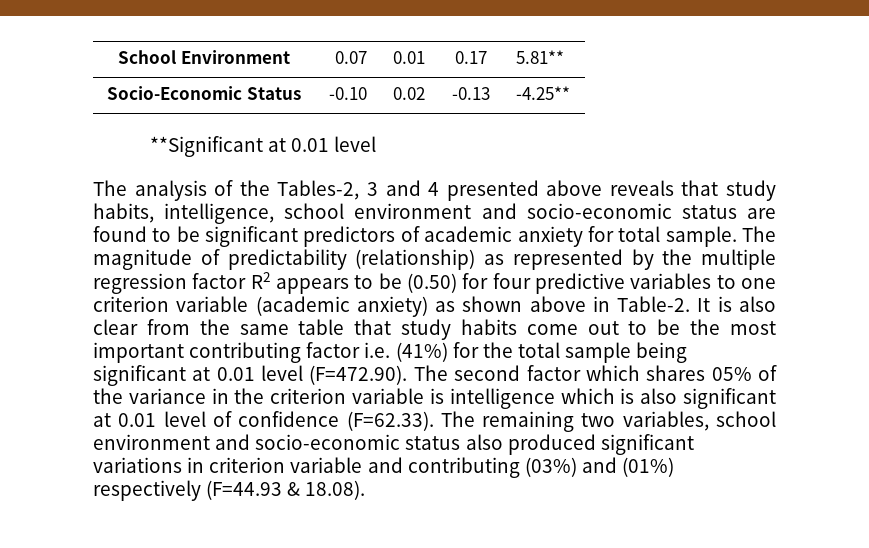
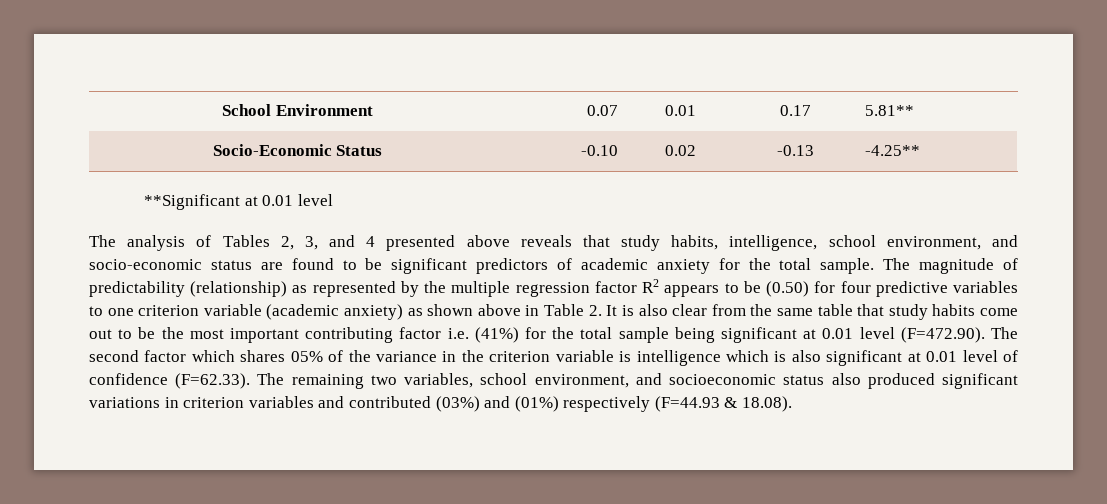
- The analysis of the Tables-2, 3 and 4 presented above reveals that study habits, intelligence, school environment and socio-economic status are found to be significant predictors of academic anxiety for total sample.
+ The analysis of Tables 2, 3, and 4 presented above reveals that study habits, intelligence, school environment, and socio-economic status are found to be significant predictors of academic anxiety for the total sample.
- The magnitude of predictability (relationship) as represented by the multiple regression factor R2 appears to be (0.50) for four predictive variables to one criterion variable (academic anxiety) as shown above in Table-2. It is also clear from the same table that study habits come out to be the most important contributing factor i.e. (41%) for the total sample being significant at 0.01 level (F=472.90). The second factor which shares 05% of the variance in the criterion variable is intelligence which is also significant at 0.01 level of confidence (F=62.33). The remaining two variables, school environment and socio-economic status also produced significant variations in criterion variable and contributing (03%) and (01%) respectively (F=44.93 & 18.08).
+ The magnitude of predictability (relationship) as represented by the multiple regression factor R2 appears to be (0.50) for four predictive variables to one criterion variable (academic anxiety) as shown above in Table 2. It is also clear from the same table that study habits come out to be the most important contributing factor i.e. (41%) for the total sample being significant at 0.01 level (F=472.90). The second factor which shares 05% of the variance in the criterion variable is intelligence which is also significant at 0.01 level of confidence (F=62.33). The remaining two variables, school environment, and socioeconomic status also produced significant variations in criterion variables and contributed (03%) and (01%) respectively (F=44.93 & 18.08).

